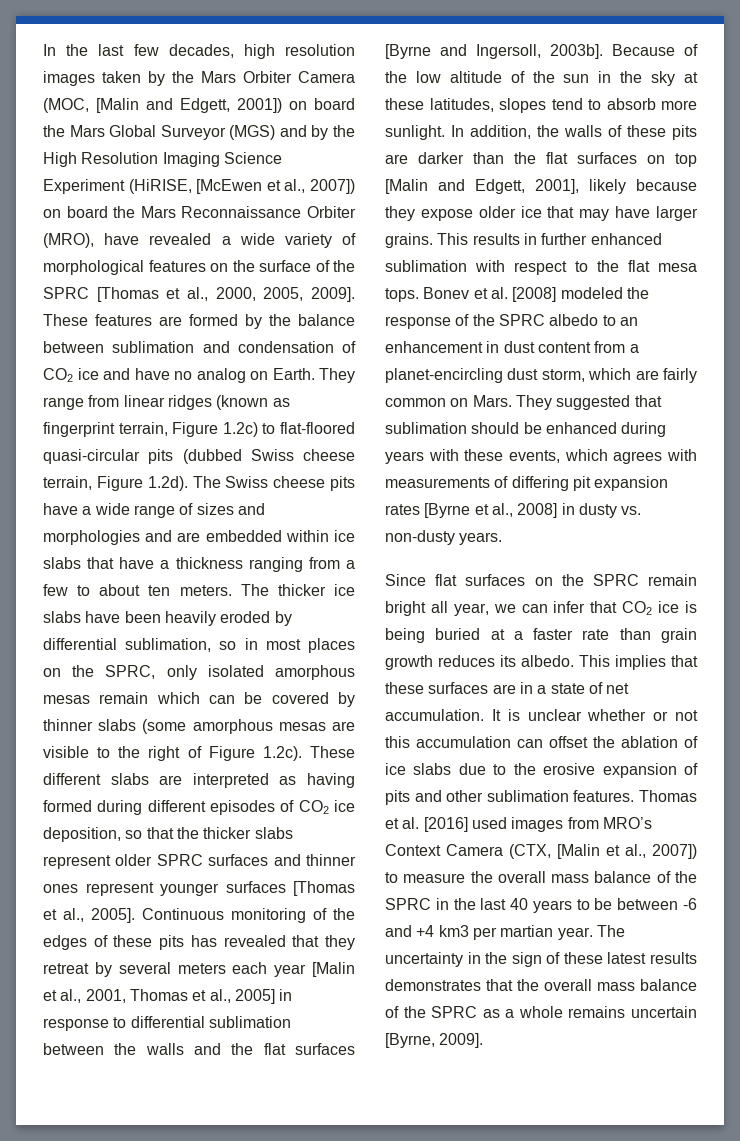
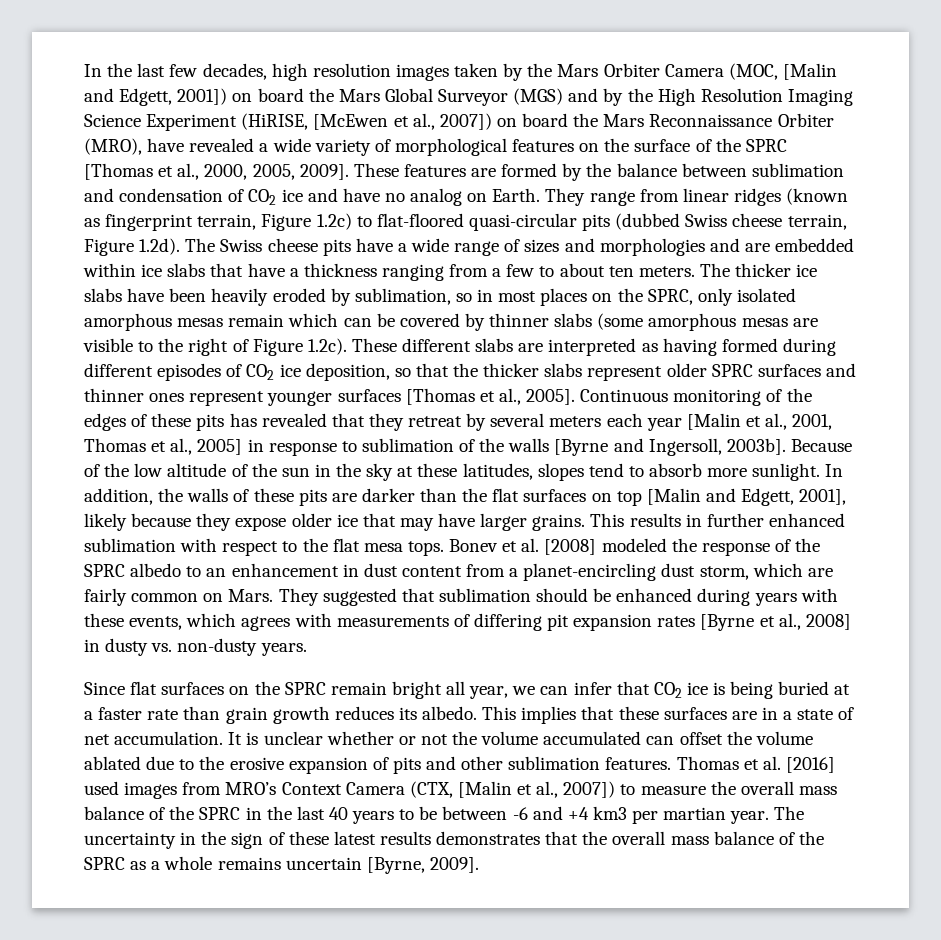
- The thicker ice slabs have been heavily eroded by differential sublimation, so in most places on the SPRC, only isolated amorphous mesas remain which can be covered by thinner slabs (some amorphous mesas are visible to the right of Figure 1.2c). These different slabs are interpreted as having formed during different episodes of CO2 ice deposition, so that the thicker slabs represent older SPRC surfaces and thinner ones represent younger surfaces [Thomas et al., 2005].
+ The thicker ice slabs have been heavily eroded by sublimation, so in most places on the SPRC, only isolated amorphous mesas remain which can be covered by thinner slabs (some amorphous mesas are visible to the right of Figure 1.2c). These different slabs are interpreted as having formed during different episodes of CO2 ice deposition, so that the thicker slabs represent older SPRC surfaces and thinner ones represent younger surfaces [Thomas et al., 2005].
- Continuous monitoring of the edges of these pits has revealed that they retreat by several meters each year [Malin et al., 2001, Thomas et al., 2005] in response to differential sublimation between the walls and the flat surfaces [Byrne and Ingersoll, 2003b].
+ Continuous monitoring of the edges of these pits has revealed that they retreat by several meters each year [Malin et al., 2001, Thomas et al., 2005] in response to sublimation of the walls [Byrne and Ingersoll, 2003b].
- It is unclear whether or not this accumulation can offset the ablation of ice slabs due to the erosive expansion of pits and other sublimation features.
+ It is unclear whether or not the volume accumulated can offset the volume ablated due to the erosive expansion of pits and other sublimation features.

